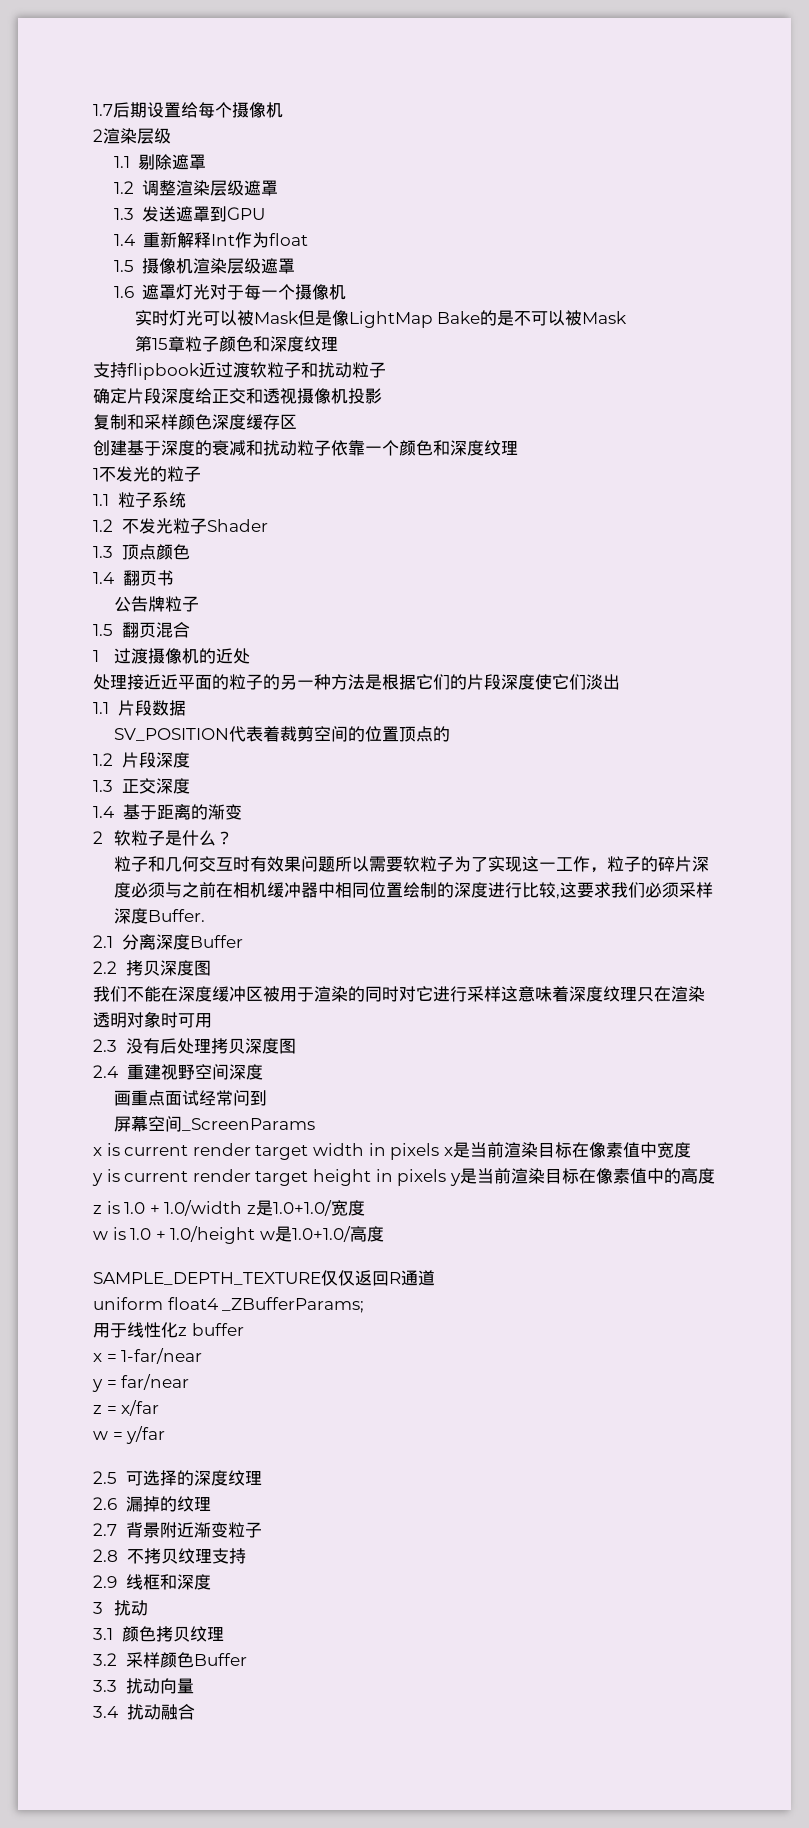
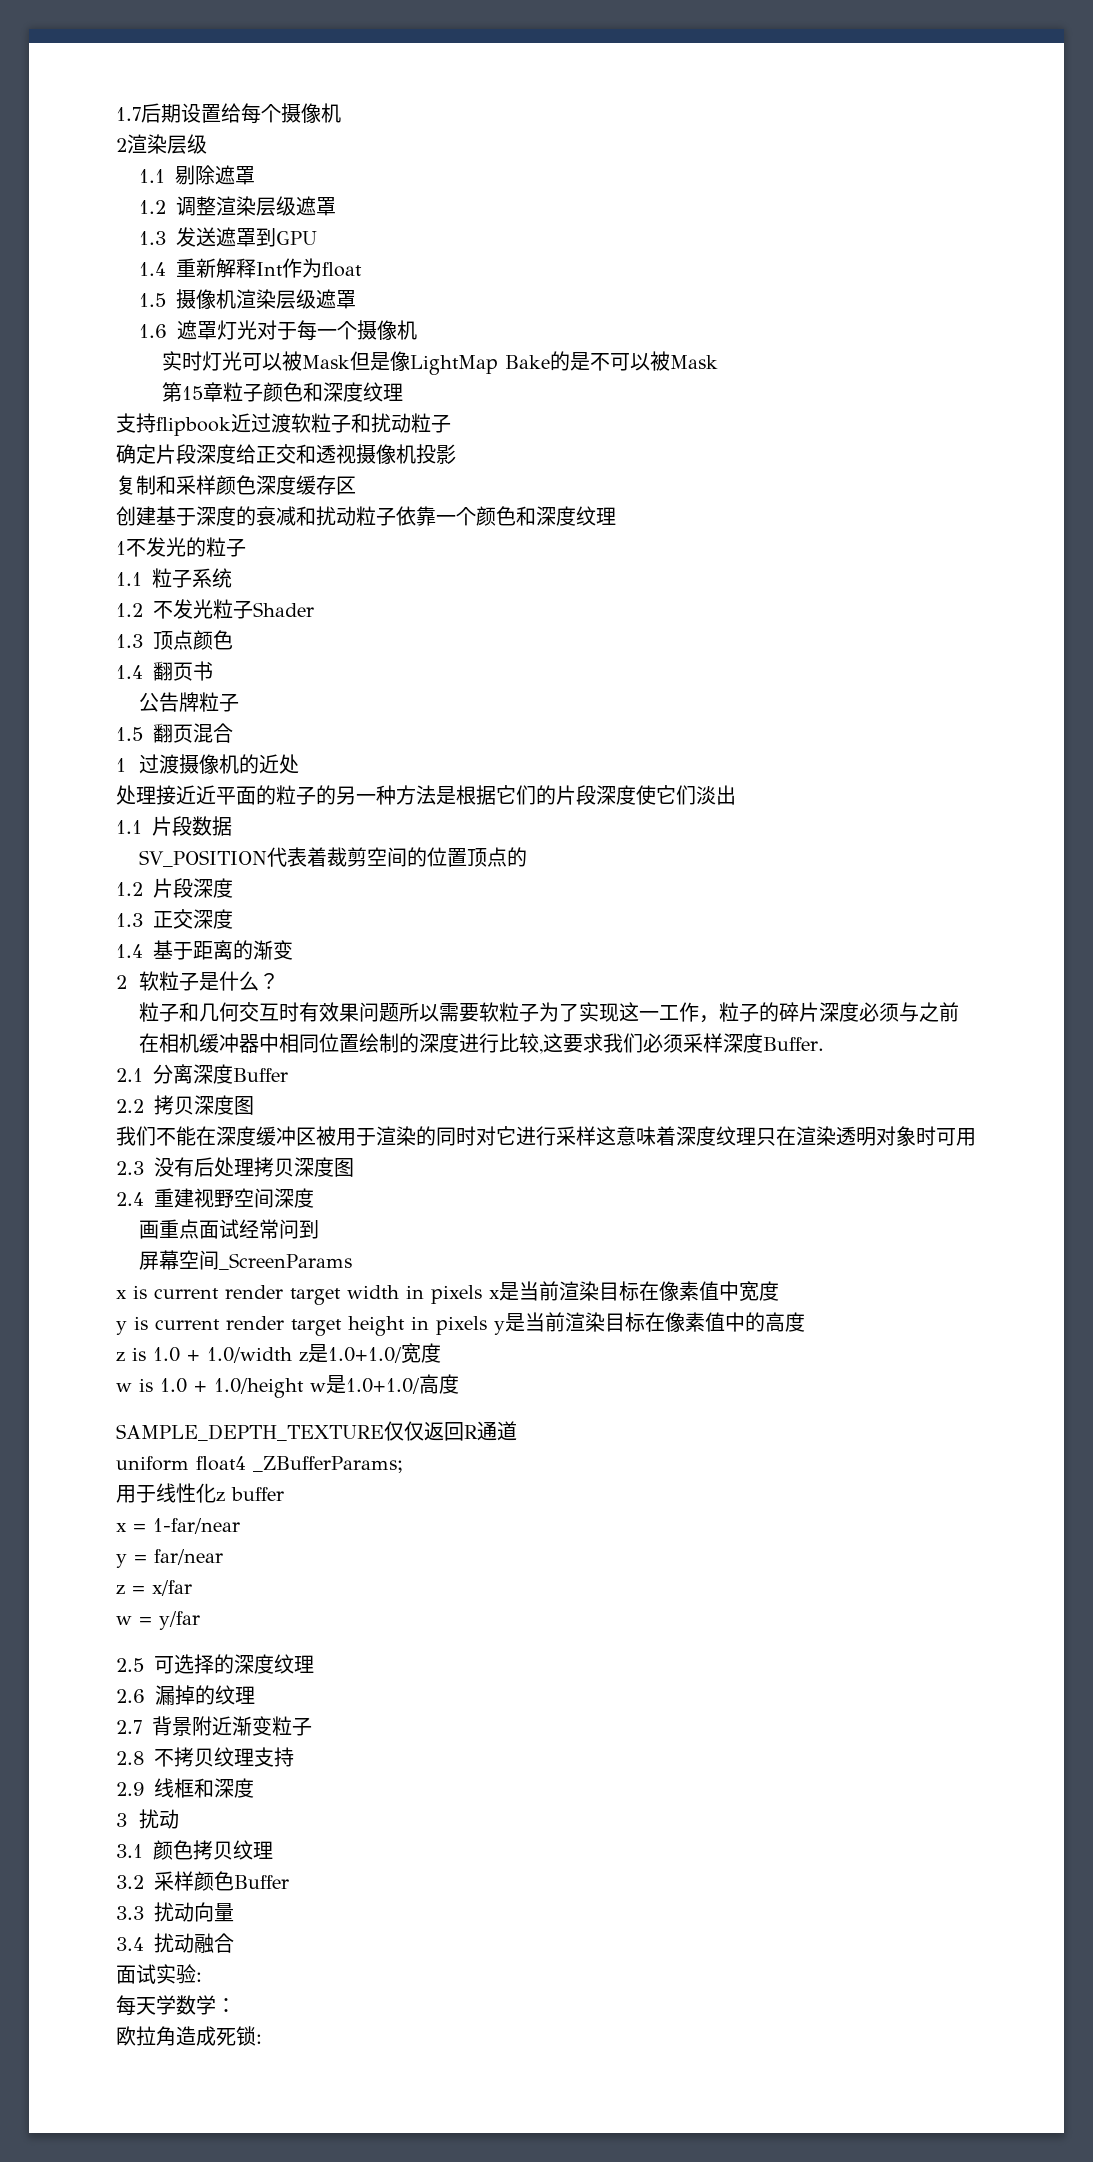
+ 面试实验:
+ 每天学数学：
+ 欧拉角造成死锁:

